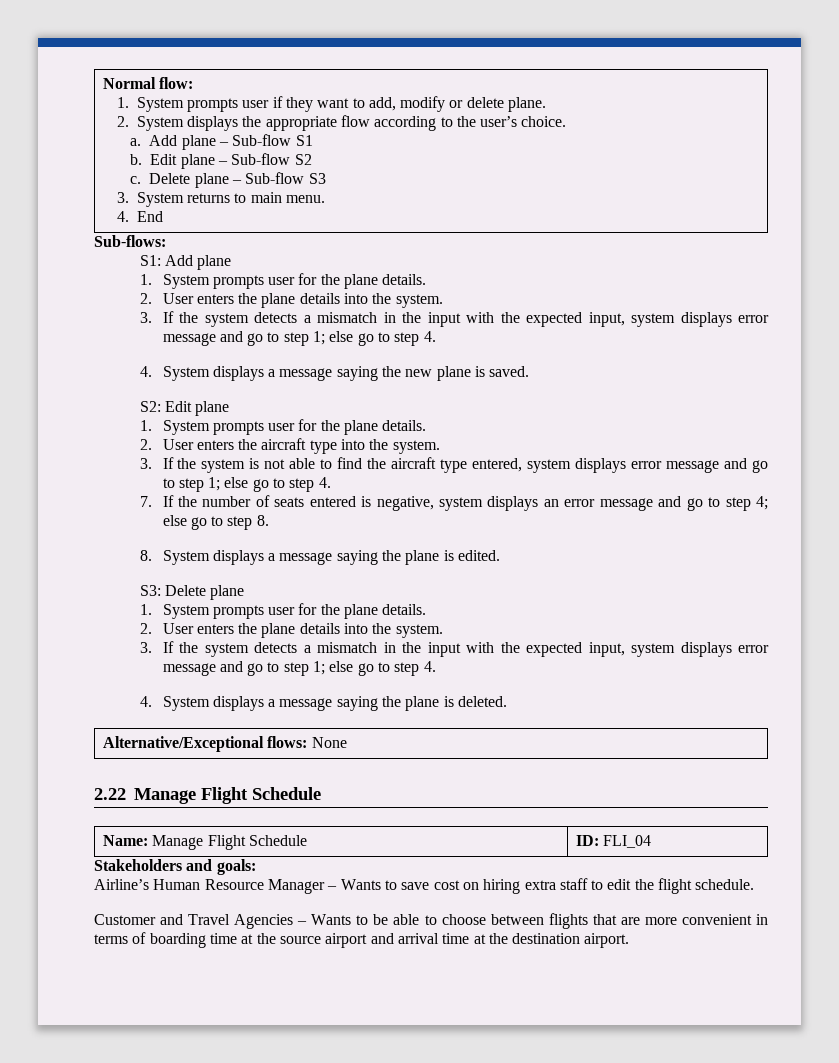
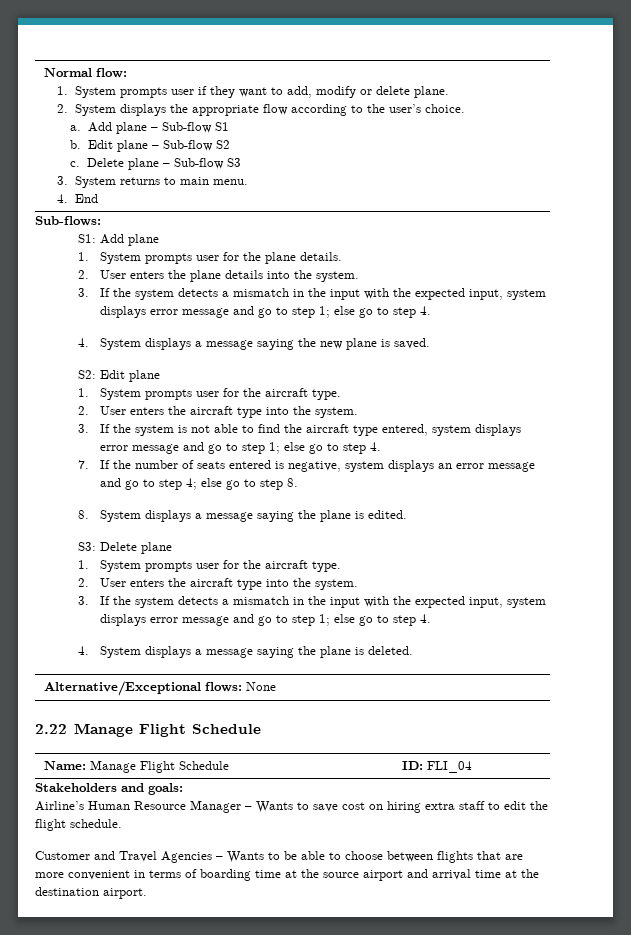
  S2: Edit plane
- 1. System prompts user for the plane details.
+ 1. System prompts user for the aircraft type.
  S3: Delete plane
- 1. System prompts user for the plane details.
- 2. User enters the plane details into the system.
+ 1. System prompts user for the aircraft type.
+ 2. User enters the aircraft type into the system.

